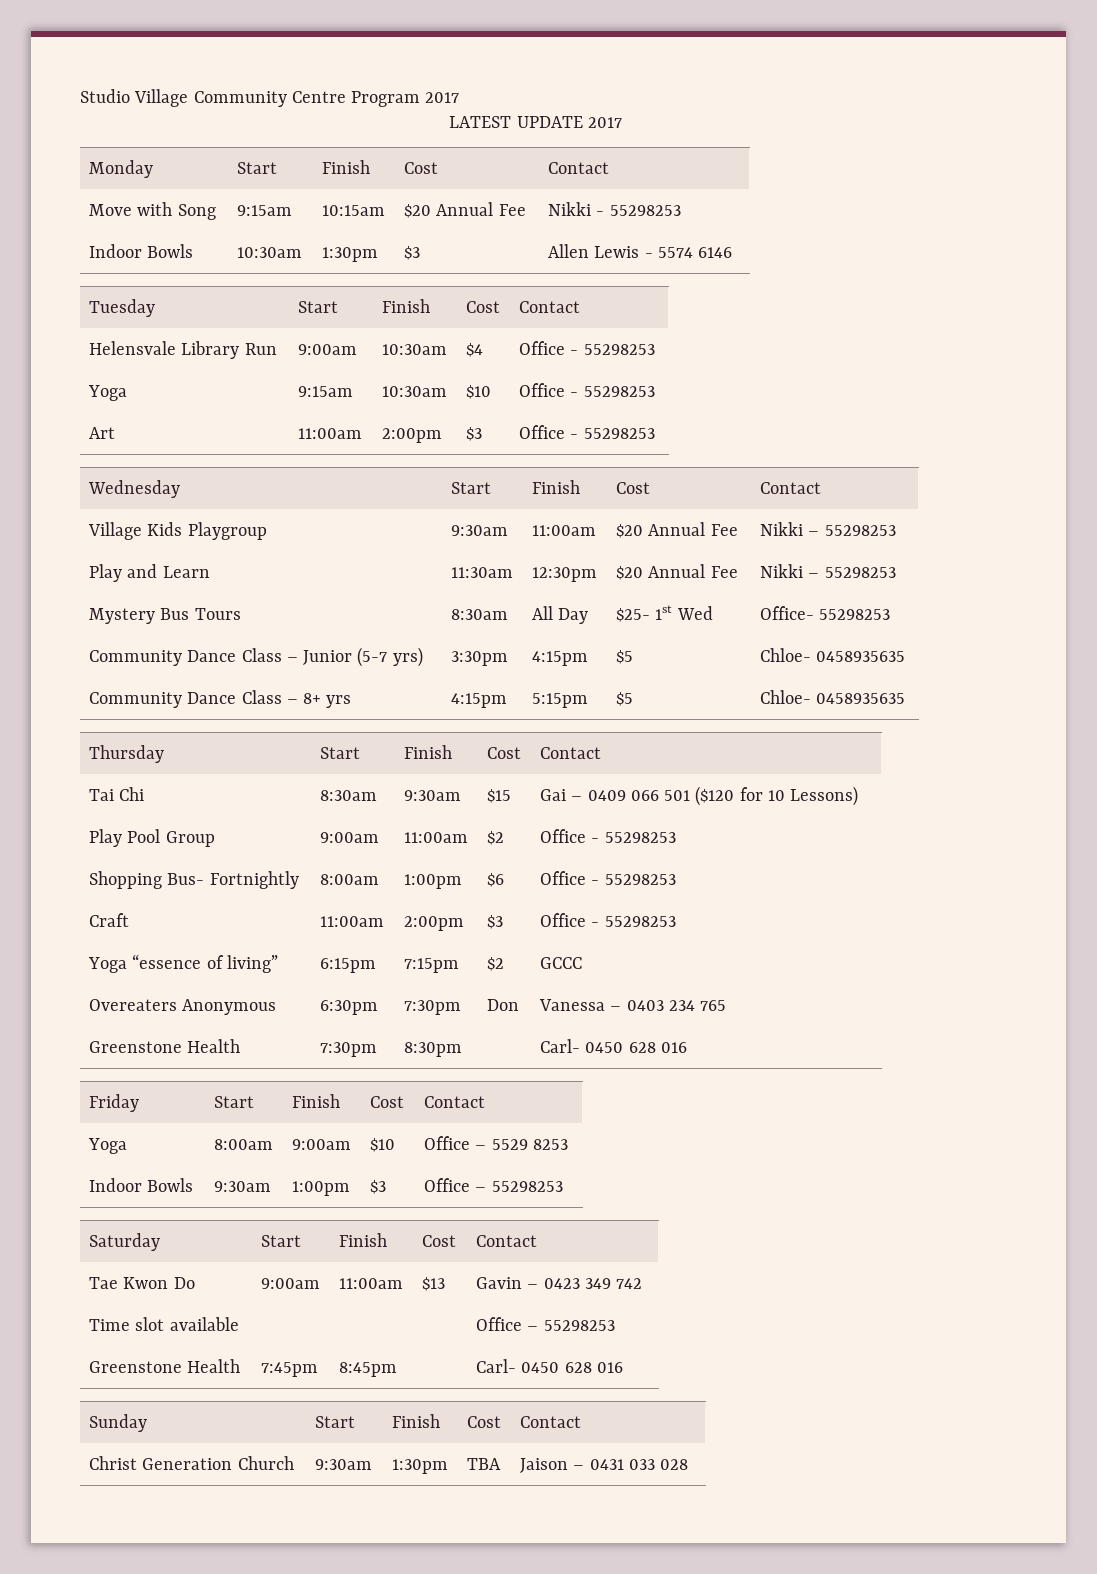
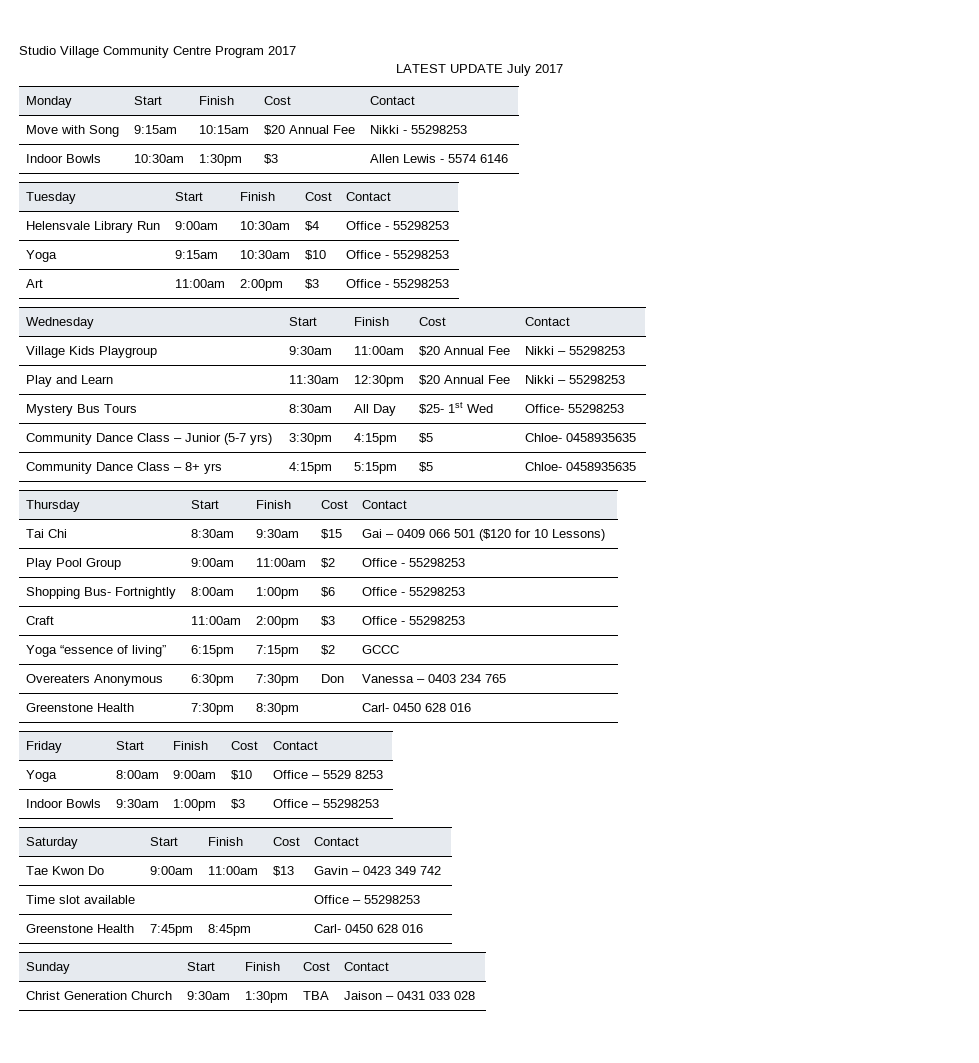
- LATEST UPDATE 2017
+ LATEST UPDATE July 2017

